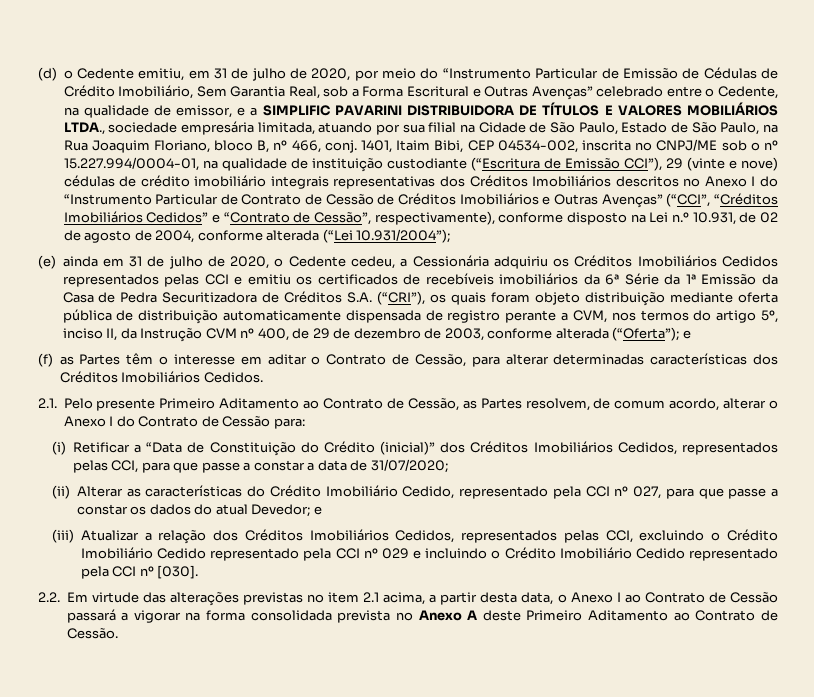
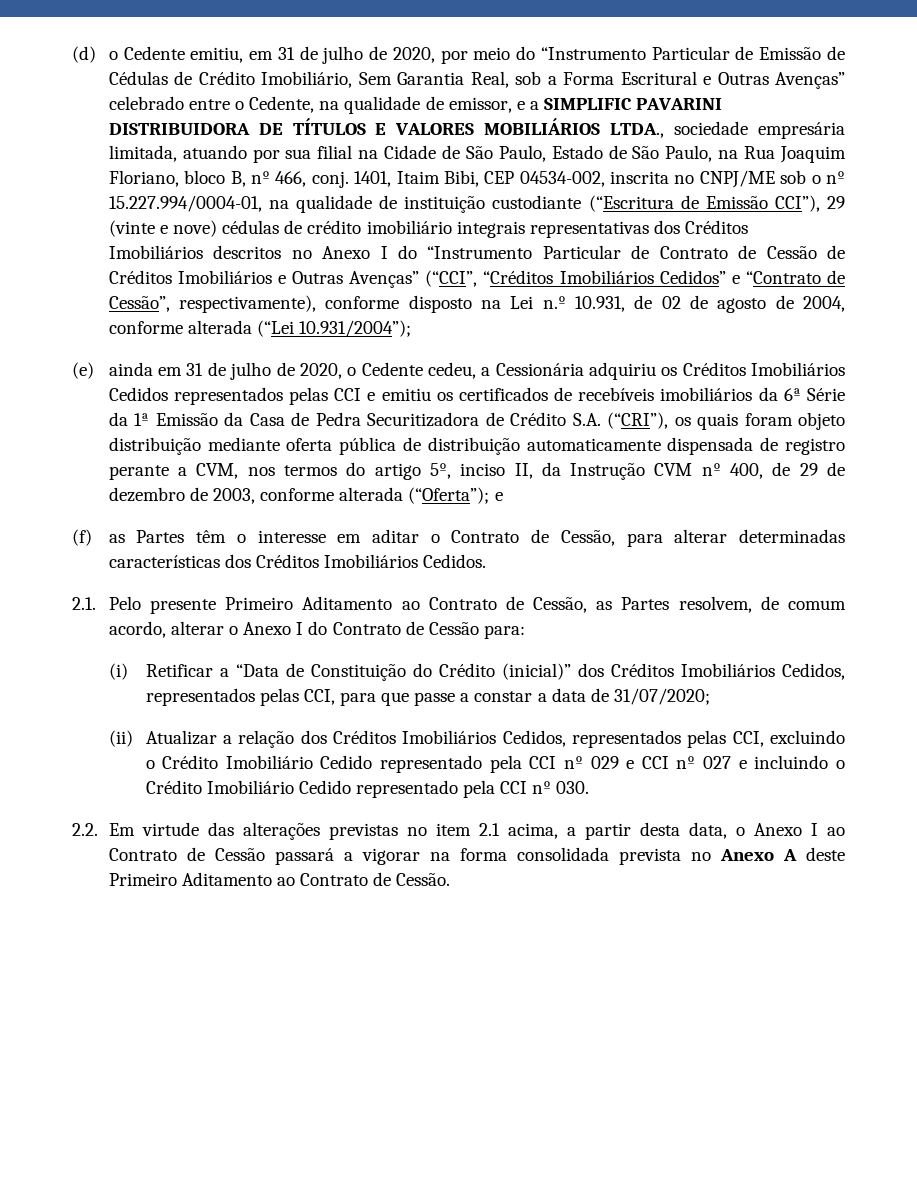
- (e) ainda em 31 de julho de 2020, o Cedente cedeu, a Cessionária adquiriu os Créditos Imobiliários Cedidos representados pelas CCI e emitiu os certificados de recebíveis imobiliários da 6ª Série da 1ª Emissão da Casa de Pedra Securitizadora de Créditos S.A. (“CRI”), os quais foram objeto distribuição mediante oferta pública de distribuição automaticamente dispensada de registro perante a CVM, nos termos do artigo 5º, inciso II, da Instrução CVM nº 400, de 29 de dezembro de 2003, conforme alterada (“Oferta”);
+ (e) ainda em 31 de julho de 2020, o Cedente cedeu, a Cessionária adquiriu os Créditos Imobiliários Cedidos representados pelas CCI e emitiu os certificados de recebíveis imobiliários da 6ª Série da 1ª Emissão da Casa de Pedra Securitizadora de Crédito S.A. (“CRI”), os quais foram objeto distribuição mediante oferta pública de distribuição automaticamente dispensada de registro perante a CVM, nos termos do artigo 5º, inciso II, da Instrução CVM nº 400, de 29 de dezembro de 2003, conforme alterada (“Oferta”);
- (ii) Alterar as características do Crédito Imobiliário Cedido, representado pela CCI nº 027, para que passe a constar os dados do atual Devedor; e
- (iii) Atualizar a relação dos Créditos Imobiliários Cedidos, representados pelas CCI, excluindo o Crédito Imobiliário Cedido representado pela CCI nº 029 e incluindo o Crédito Imobiliário Cedido representado pela CCI nº [030].
+ (ii) Atualizar a relação dos Créditos Imobiliários Cedidos, representados pelas CCI, excluindo o Crédito Imobiliário Cedido representado pela CCI nº 029 e CCI nº 027 e incluindo o Crédito Imobiliário Cedido representado pela CCI nº 030.

